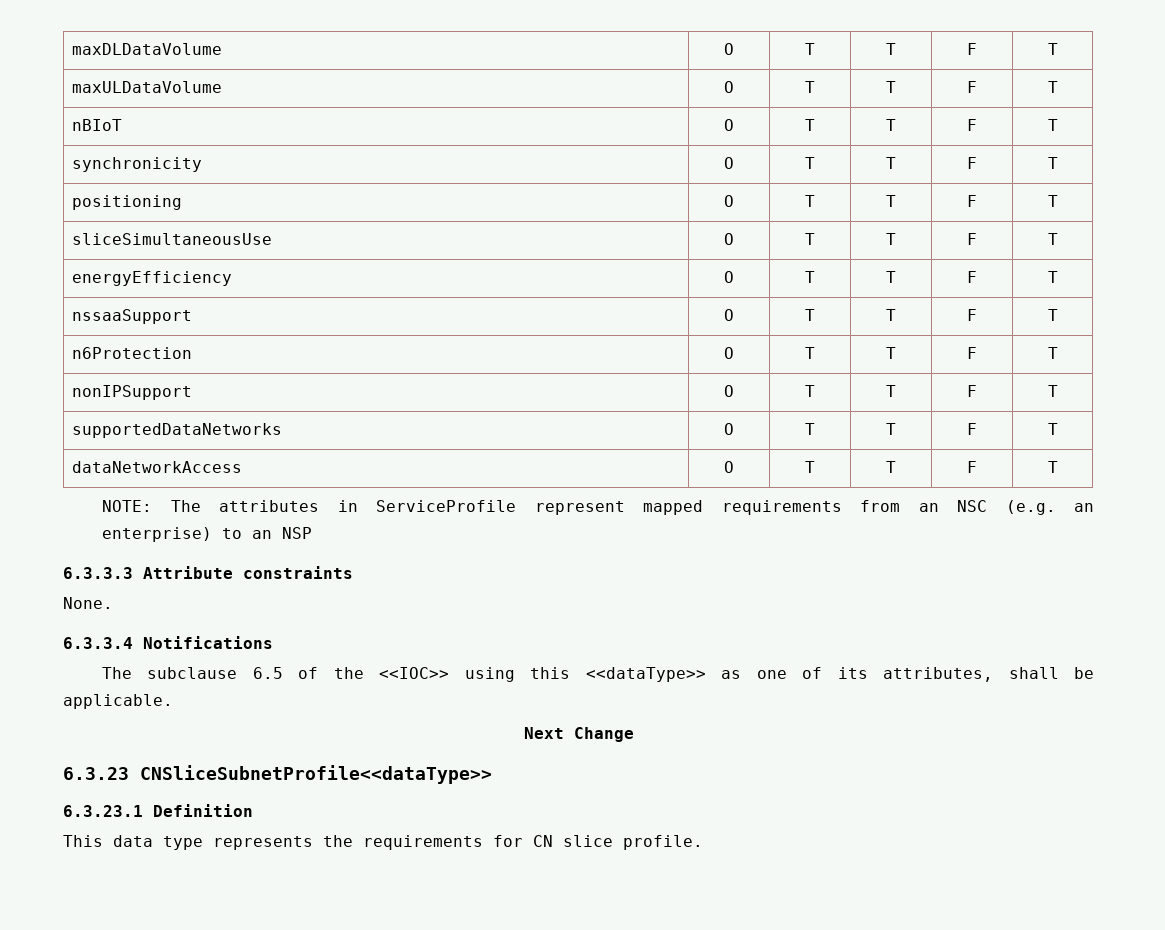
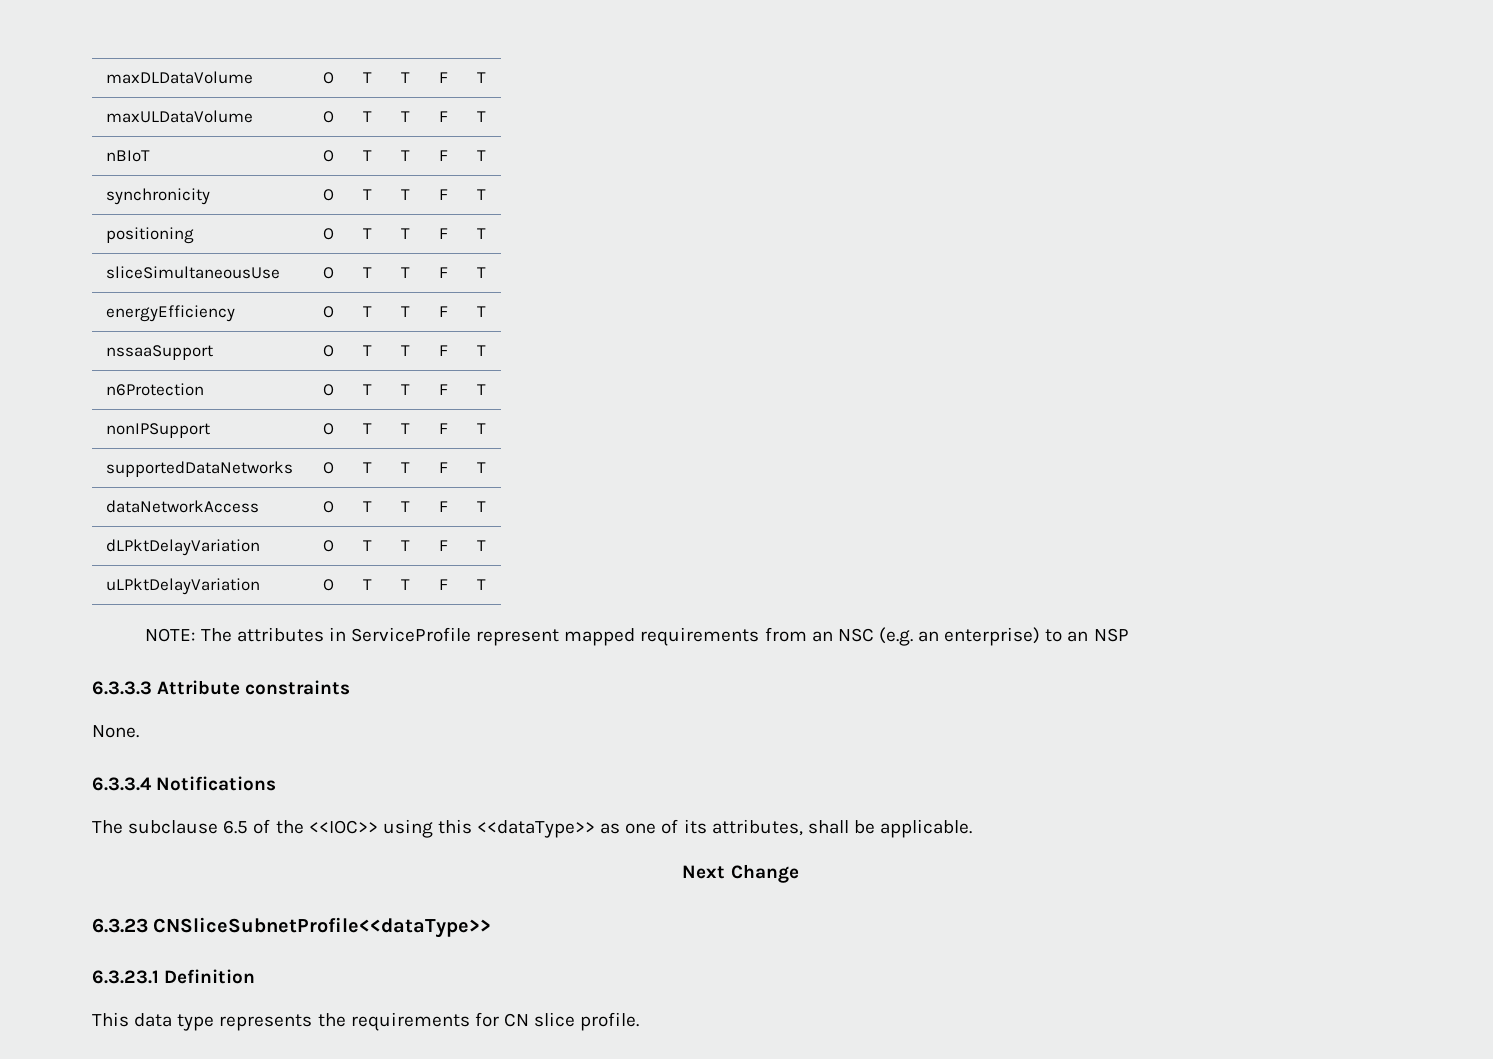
+ dLPktDelayVariation | O | T | T | F | T
+ uLPktDelayVariation | O | T | T | F | T

